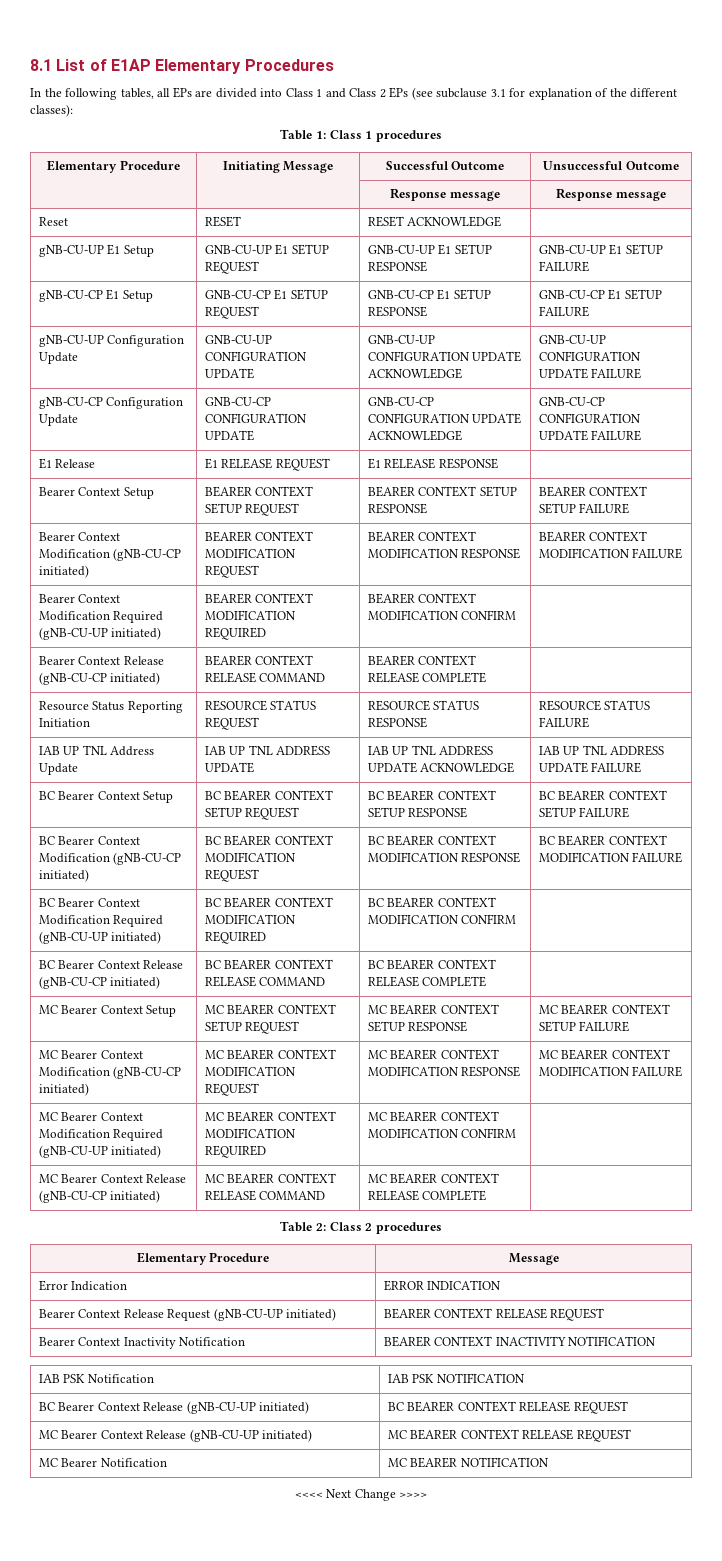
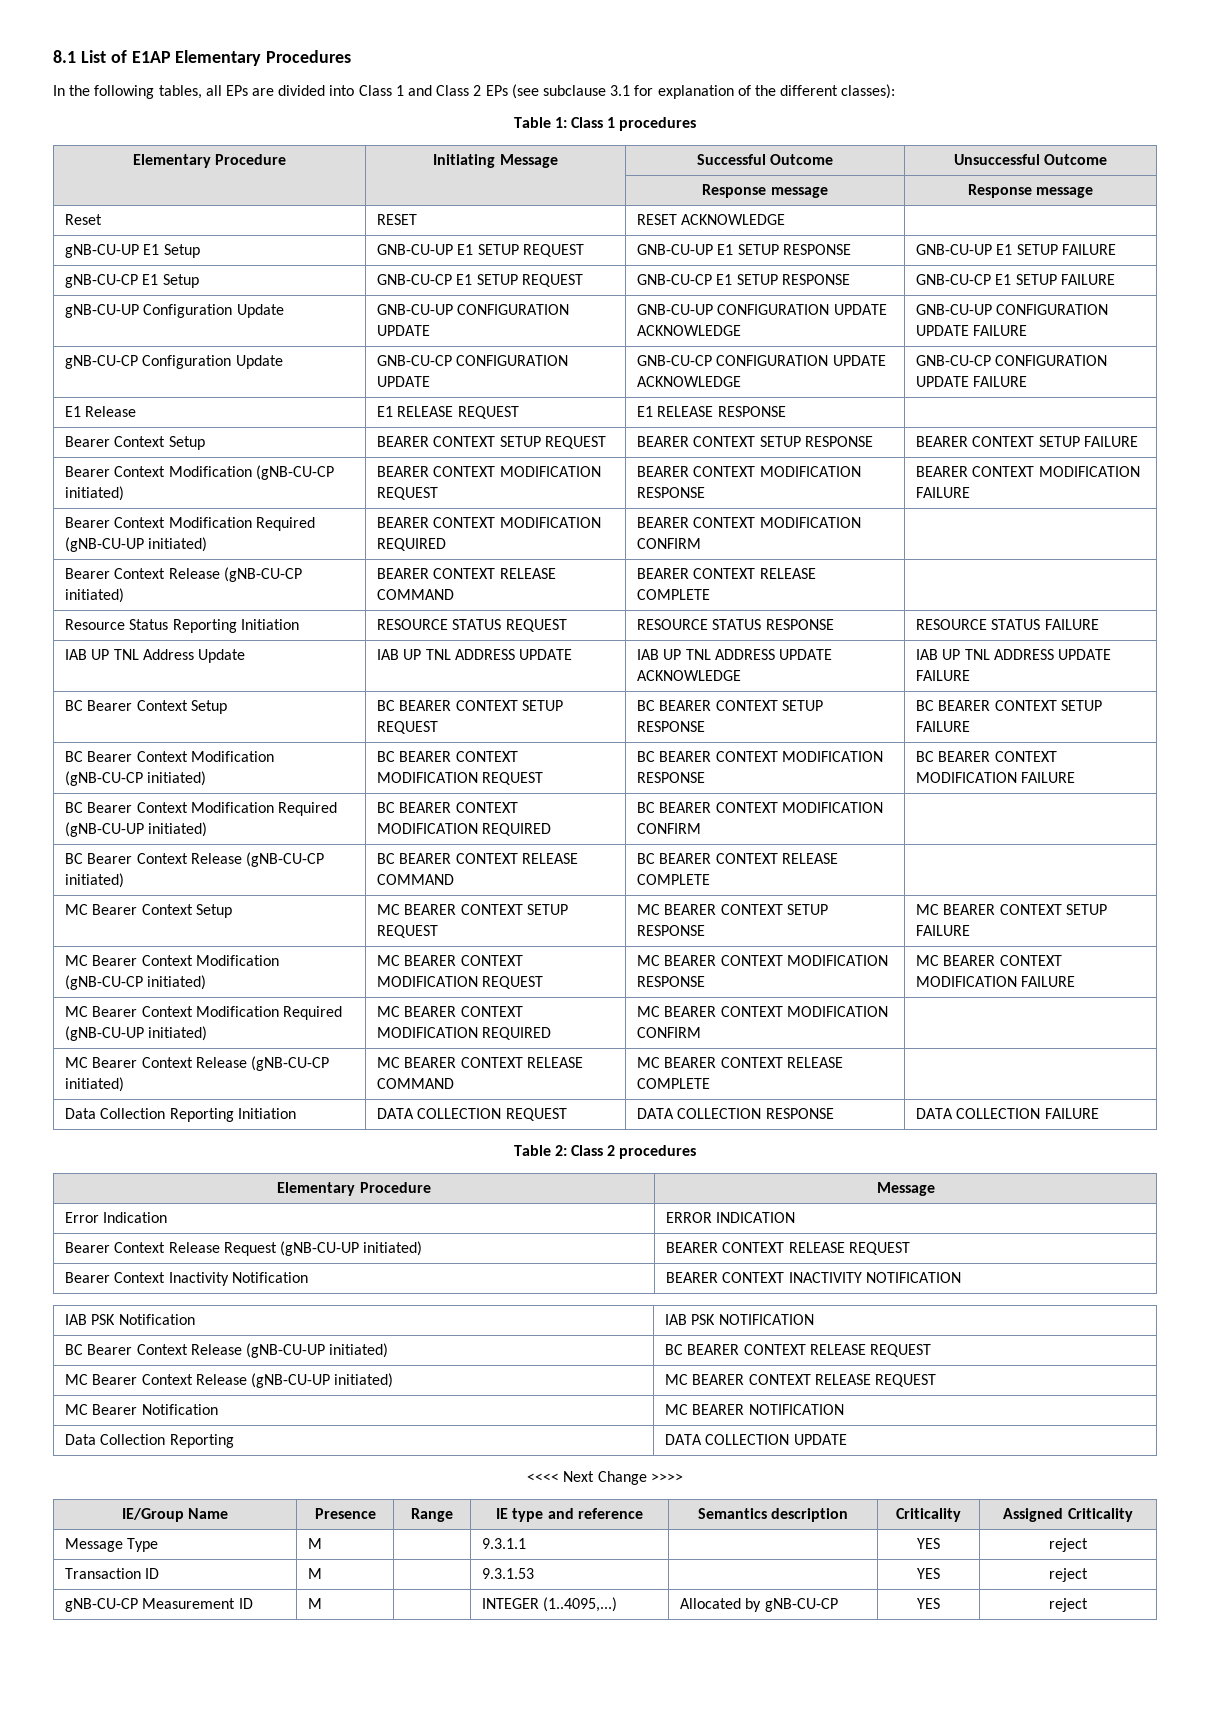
+ Data Collection Reporting Initiation | DATA COLLECTION REQUEST | DATA COLLECTION RESPONSE | DATA COLLECTION FAILURE
+ Data Collection Reporting | DATA COLLECTION UPDATE
  <<<< Next Change >>>>
+ IE/Group Name | Presence | Range | IE type and reference | Semantics description | Criticality | Assigned Criticality
+ Message Type | M | | 9.3.1.1 | | YES | reject
+ Transaction ID | M | | 9.3.1.53 | | YES | reject
+ gNB-CU-CP Measurement ID | M | | INTEGER (1..4095,...) | Allocated by gNB-CU-CP | YES | reject

